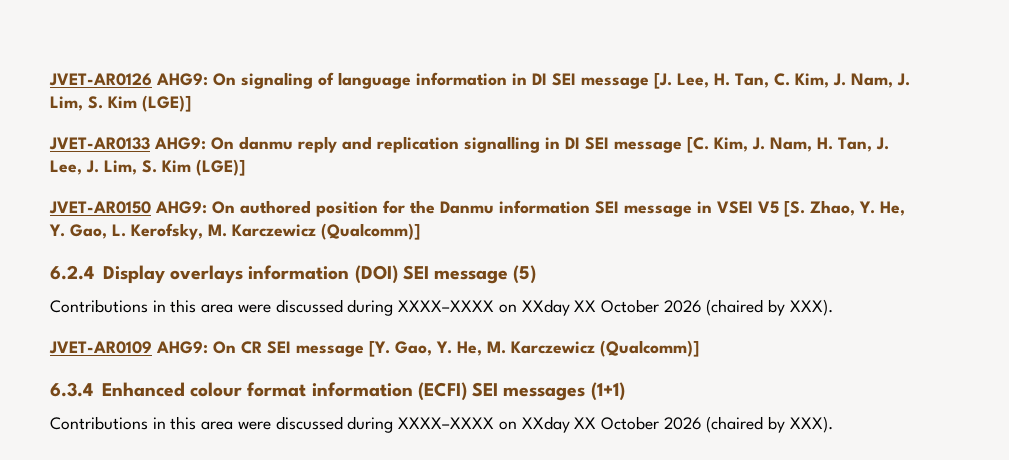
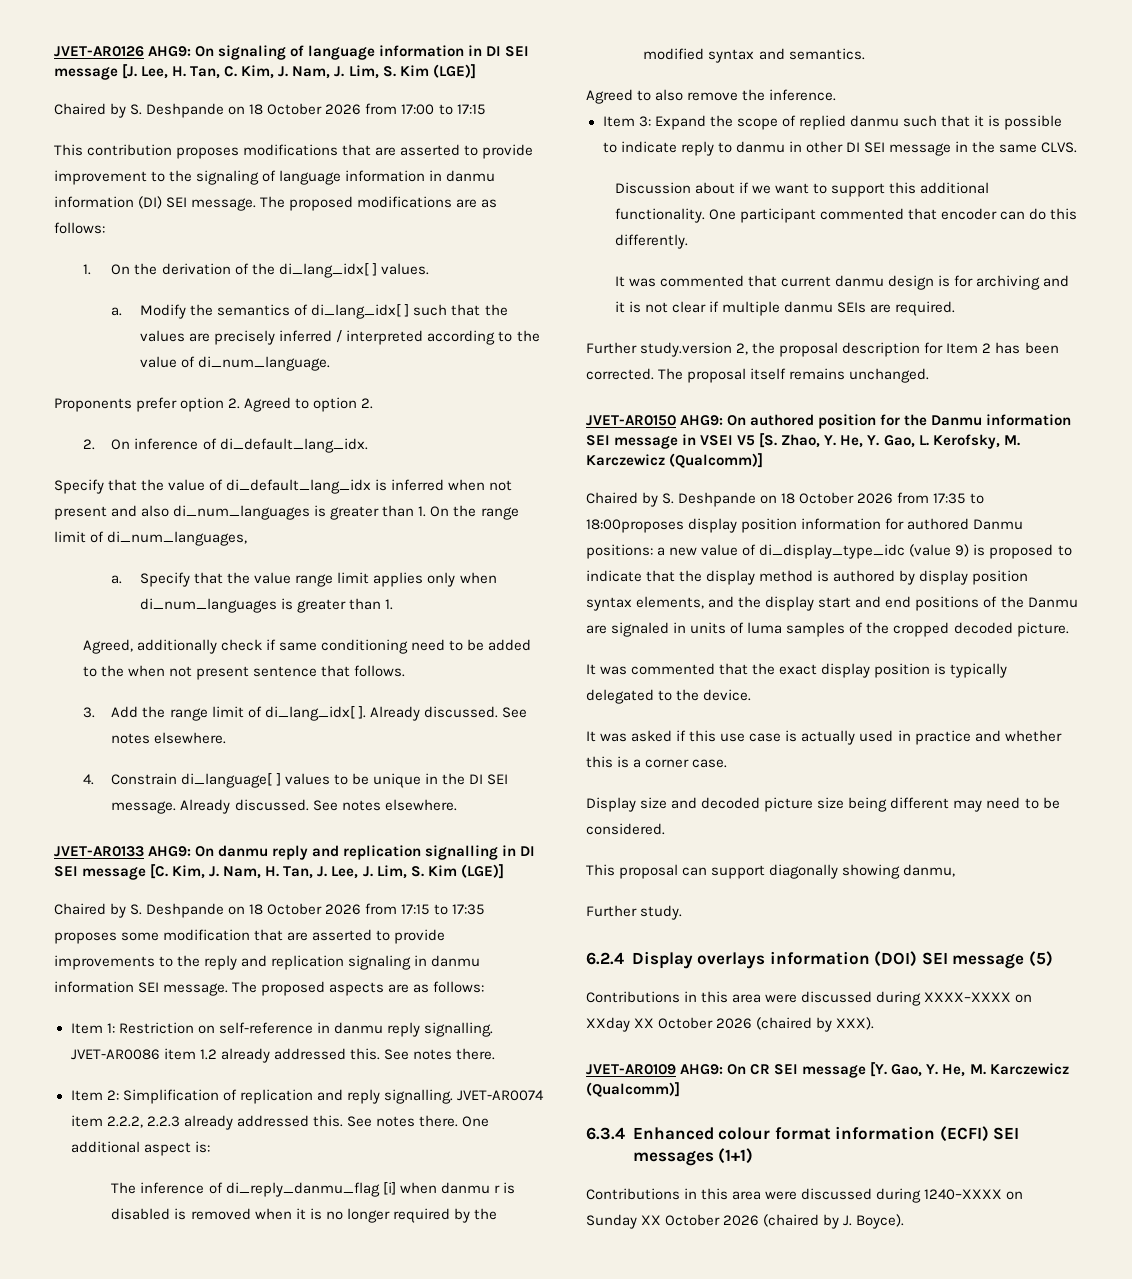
+ Chaired by S. Deshpande on 18 October 2026 from 17:00 to 17:15
+ This contribution proposes modifications that are asserted to provide improvement to the signaling of language information in danmu information (DI) SEI message. The proposed modifications are as follows:
+ 1. On the derivation of the di_lang_idx[ ] values.
+ a. Modify the semantics of di_lang_idx[ ] such that the values are precisely inferred / interpreted according to the value of di_num_language.
+ Proponents prefer option 2. Agreed to option 2.
+ 2. On inference of di_default_lang_idx.
+ Specify that the value of di_default_lang_idx is inferred when not present and also di_num_languages is greater than 1. On the range limit of di_num_languages,
+ a. Specify that the value range limit applies only when di_num_languages is greater than 1.
+ Agreed, additionally check if same conditioning need to be added to the when not present sentence that follows.
+ 3. Add the range limit of di_lang_idx[ ]. Already discussed. See notes elsewhere.
+ 4. Constrain di_language[ ] values to be unique in the DI SEI message. Already discussed. See notes elsewhere.
+ Chaired by S. Deshpande on 18 October 2026 from 17:15 to 17:35 proposes some modification that are asserted to provide improvements to the reply and replication signaling in danmu information SEI message. The proposed aspects are as follows:
+ Item 1: Restriction on self-reference in danmu reply signalling. JVET-AR0086 item 1.2 already addressed this. See notes there.
+ Item 2: Simplification of replication and reply signalling. JVET-AR0074 item 2.2.2, 2.2.3 already addressed this. See notes there. One additional aspect is:
+ The inference of di_reply_danmu_flag [i] when danmu r is disabled is removed when it is no longer required by the modified syntax and semantics.
+ Agreed to also remove the inference.
+ Item 3: Expand the scope of replied danmu such that it is possible to indicate reply to danmu in other DI SEI message in the same CLVS.
+ Discussion about if we want to support this additional functionality. One participant commented that encoder can do this differently.
+ It was commented that current danmu design is for archiving and it is not clear if multiple danmu SEIs are required.
+ Further study.version 2, the proposal description for Item 2 has been corrected. The proposal itself remains unchanged.
+ Chaired by S. Deshpande on 18 October 2026 from 17:35 to 18:00proposes display position information for authored Danmu positions: a new value of di_display_type_idc (value 9) is proposed to indicate that the display method is authored by display position syntax elements, and the display start and end positions of the Danmu are signaled in units of luma samples of the cropped decoded picture.
+ It was commented that the exact display position is typically delegated to the device.
+ It was asked if this use case is actually used in practice and whether this is a corner case.
+ Display size and decoded picture size being different may need to be considered.
+ This proposal can support diagonally showing danmu,
+ Further study.
  6.3.4 Enhanced colour format information (ECFI) SEI messages (1+1)
- Contributions in this area were discussed during XXXX–XXXX on XXday XX October 2026 (chaired by XXX).
+ Contributions in this area were discussed during 1240–XXXX on Sunday XX October 2026 (chaired by J. Boyce).

